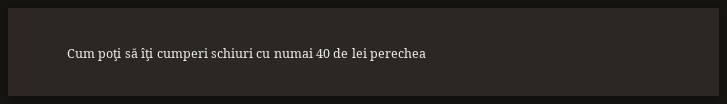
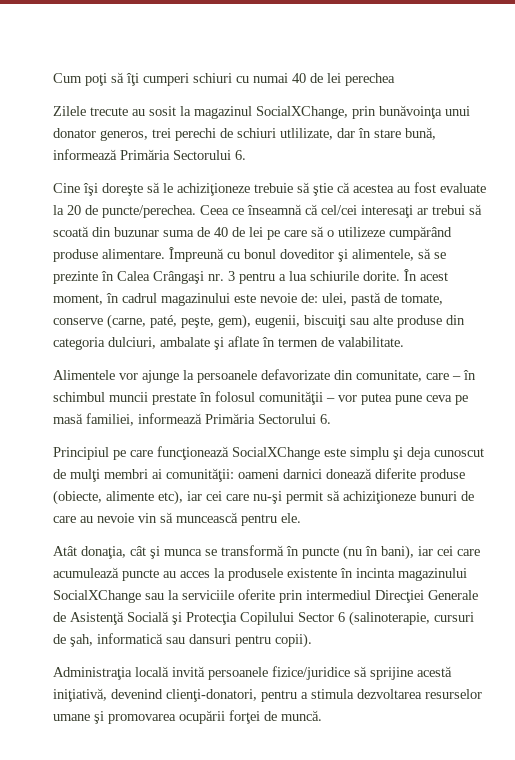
+ Zilele trecute au sosit la magazinul SocialXChange, prin bunăvoinţa unui donator generos, trei perechi de schiuri utlilizate, dar în stare bună, informează Primăria Sectorului 6.
+ Cine îşi doreşte să le achiziţioneze trebuie să ştie că acestea au fost evaluate la 20 de puncte/perechea. Ceea ce înseamnă că cel/cei interesaţi ar trebui să scoată din buzunar suma de 40 de lei pe care să o utilizeze cumpărând produse alimentare. Împreună cu bonul doveditor şi alimentele, să se prezinte în Calea Crângaşi nr. 3 pentru a lua schiurile dorite. În acest moment, în cadrul magazinului este nevoie de: ulei, pastă de tomate, conserve (carne, paté, peşte, gem), eugenii, biscuiţi sau alte produse din categoria dulciuri, ambalate şi aflate în termen de valabilitate.
+ Alimentele vor ajunge la persoanele defavorizate din comunitate, care – în schimbul muncii prestate în folosul comunităţii – vor putea pune ceva pe masă familiei, informează Primăria Sectorului 6.
+ Principiul pe care funcţionează SocialXChange este simplu şi deja cunoscut de mulţi membri ai comunităţii: oameni darnici donează diferite produse (obiecte, alimente etc), iar cei care nu-şi permit să achiziţioneze bunuri de care au nevoie vin să muncească pentru ele.
+ Atât donaţia, cât şi munca se transformă în puncte (nu în bani), iar cei care acumulează puncte au acces la produsele existente în incinta magazinului SocialXChange sau la serviciile oferite prin intermediul Direcţiei Generale de Asistenţă Socială şi Protecţia Copilului Sector 6 (salinoterapie, cursuri de şah, informatică sau dansuri pentru copii).
+ Administraţia locală invită persoanele fizice/juridice să sprijine acestă iniţiativă, devenind clienţi-donatori, pentru a stimula dezvoltarea resurselor umane şi promovarea ocupării forţei de muncă.

